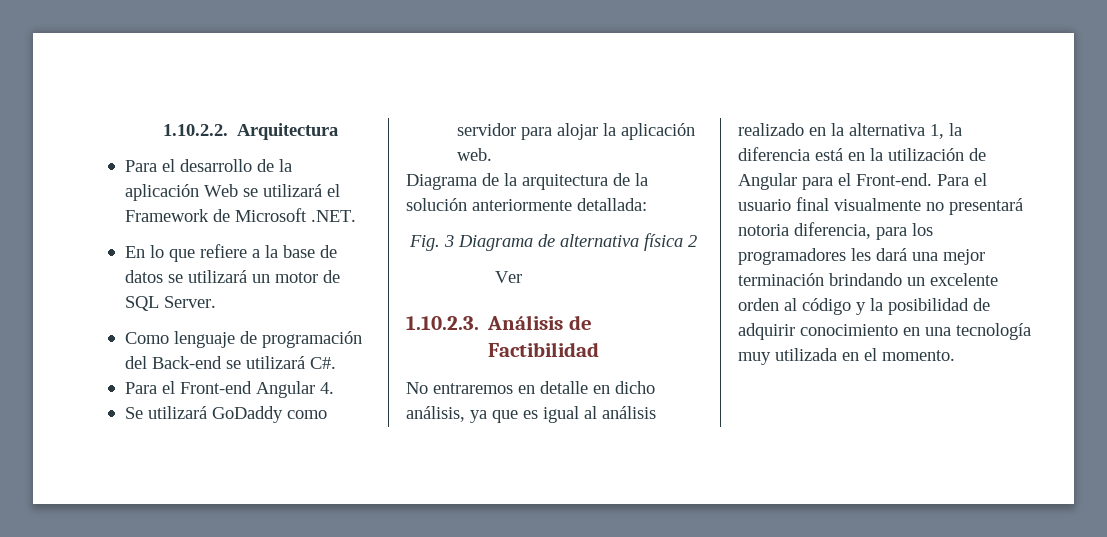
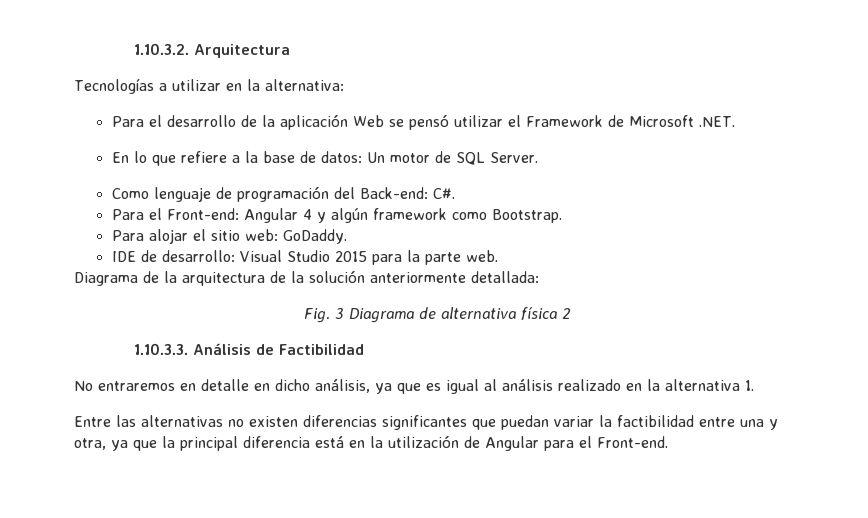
- 1.10.2.2. Arquitectura
+ 1.10.3.2. Arquitectura
+ Tecnologías a utilizar en la alternativa:
- Para el desarrollo de la aplicación Web se utilizará el Framework de Microsoft .NET.
+ Para el desarrollo de la aplicación Web se pensó utilizar el Framework de Microsoft .NET.
- En lo que refiere a la base de datos se utilizará un motor de SQL Server.
+ En lo que refiere a la base de datos: Un motor de SQL Server.
- Como lenguaje de programación del Back-end se utilizará C#.
+ Como lenguaje de programación del Back-end: C#.
- Para el Front-end Angular 4.
- Se utilizará GoDaddy como servidor para alojar la aplicación web.
+ Para el Front-end: Angular 4 y algún framework como Bootstrap.
+ Para alojar el sitio web: GoDaddy.
+ IDE de desarrollo: Visual Studio 2015 para la parte web.
- Ver
- 1.10.2.3. Análisis de Factibilidad
+ 1.10.3.3. Análisis de Factibilidad
- No entraremos en detalle en dicho análisis, ya que es igual al análisis realizado en la alternativa 1, la diferencia está en la utilización de Angular para el Front-end. Para el usuario final visualmente no presentará notoria diferencia, para los programadores les dará una mejor terminación brindando un excelente orden al código y la posibilidad de adquirir conocimiento en una tecnología muy utilizada en el momento.
+ No entraremos en detalle en dicho análisis, ya que es igual al análisis realizado en la alternativa 1.
+ Entre las alternativas no existen diferencias significantes que puedan variar la factibilidad entre una y otra, ya que la principal diferencia está en la utilización de Angular para el Front-end.

